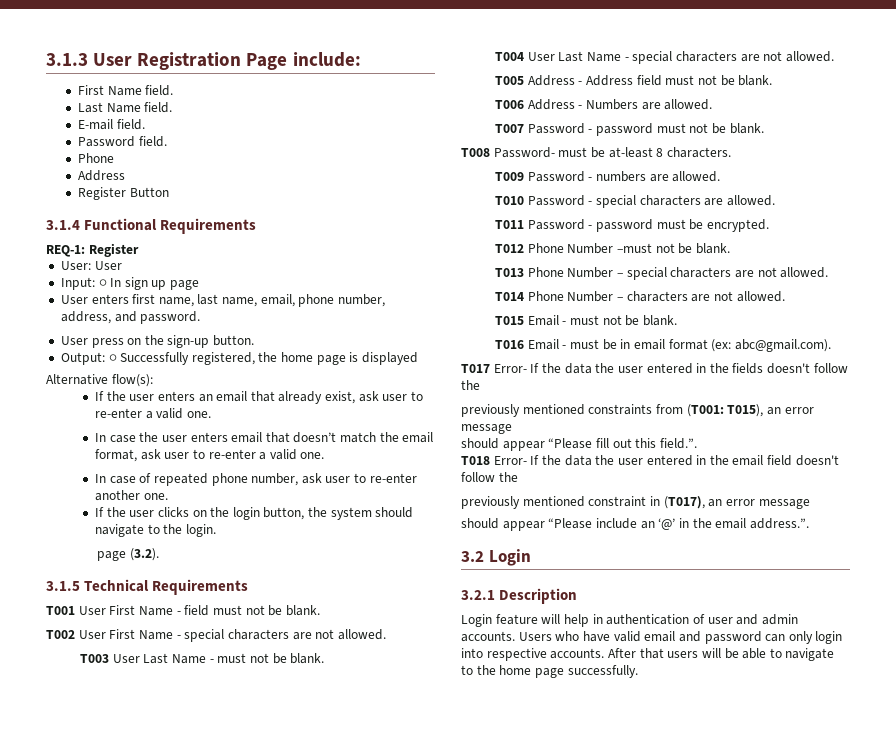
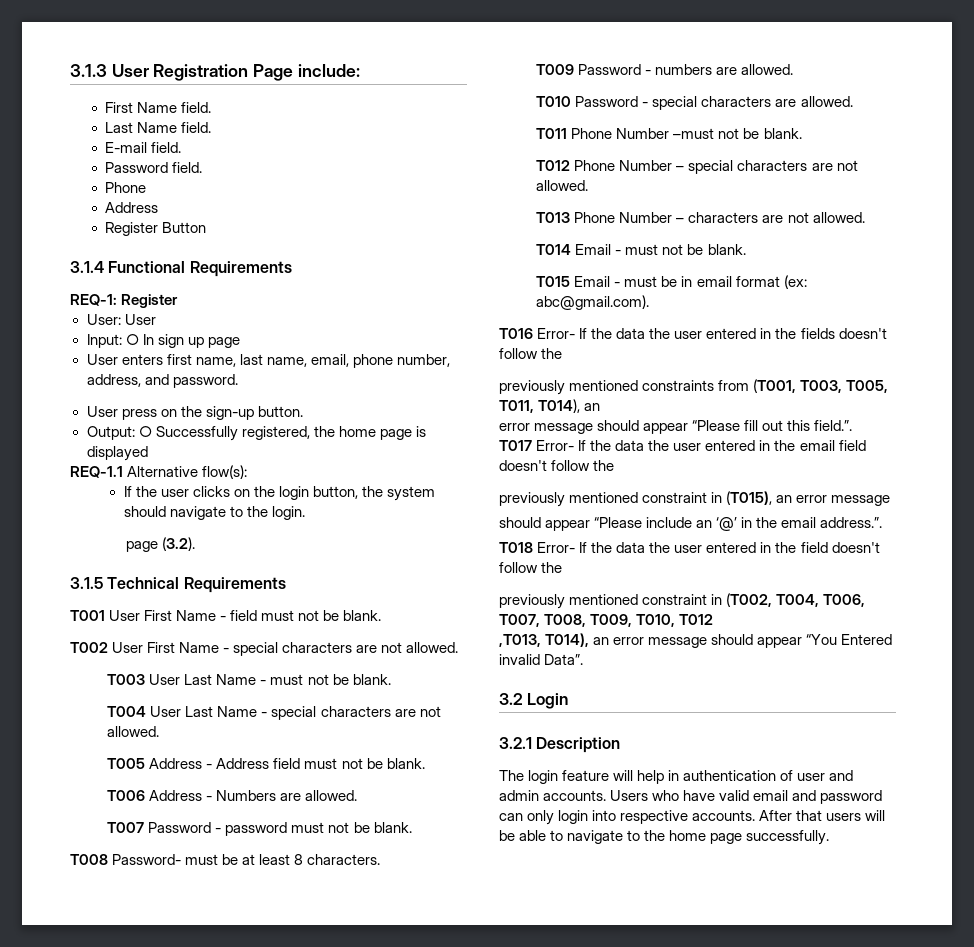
- Alternative flow(s):
+ REQ-1.1 Alternative flow(s):
- If the user enters an email that already exist, ask user to re-enter a valid one.
- In case the user enters email that doesn’t match the email format, ask user to re-enter a valid one.
- In case of repeated phone number, ask user to re-enter another one.
- T008 Password- must be at-least 8 characters.
+ T008 Password- must be at least 8 characters.
- T011 Password - password must be encrypted.
- T012 Phone Number –must not be blank.
+ T011 Phone Number –must not be blank.
- T013 Phone Number – special characters are not allowed.
+ T012 Phone Number – special characters are not allowed.
- T014 Phone Number – characters are not allowed.
+ T013 Phone Number – characters are not allowed.
- T015 Email - must not be blank.
+ T014 Email - must not be blank.
- T016 Email - must be in email format (ex: abc@gmail.com).
+ T015 Email - must be in email format (ex: abc@gmail.com).
- T017 Error- If the data the user entered in the fields doesn't follow the
+ T016 Error- If the data the user entered in the fields doesn't follow the
- previously mentioned constraints from (T001: T015), an error message
- should appear “Please fill out this field.”.
+ previously mentioned constraints from (T001, T003, T005, T011, T014), an
+ error message should appear “Please fill out this field.”.
- T018 Error- If the data the user entered in the email field doesn't follow the
+ T017 Error- If the data the user entered in the email field doesn't follow the
- previously mentioned constraint in (T017), an error message
+ previously mentioned constraint in (T015), an error message
+ T018 Error- If the data the user entered in the field doesn't follow the
+ previously mentioned constraint in (T002, T004, T006, T007, T008, T009, T010, T012
+ ,T013, T014), an error message should appear “You Entered invalid Data”.
- Login feature will help in authentication of user and admin accounts.
+ The login feature will help in authentication of user and admin accounts.

